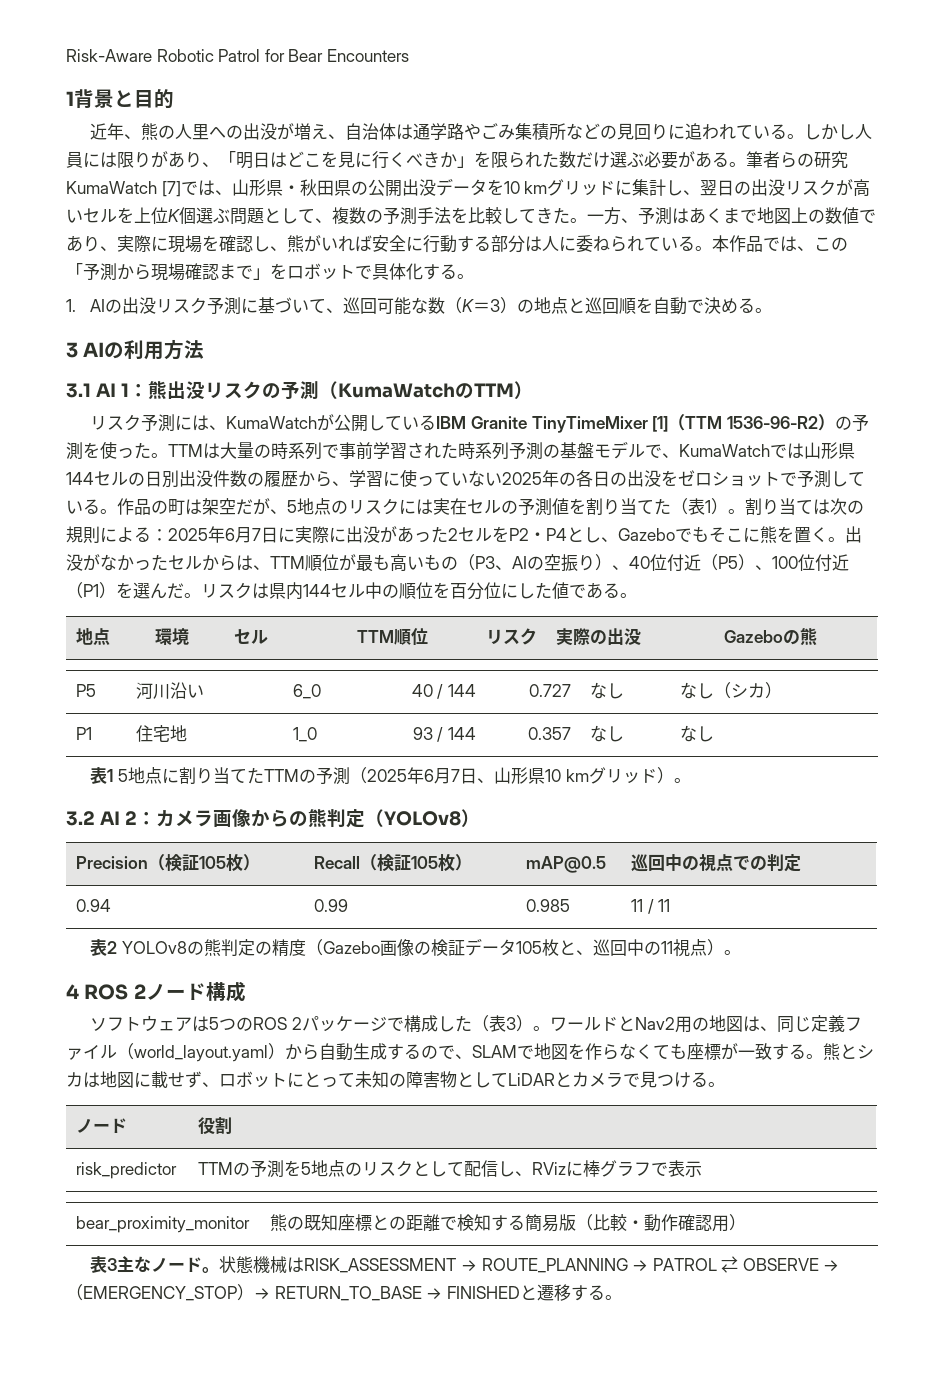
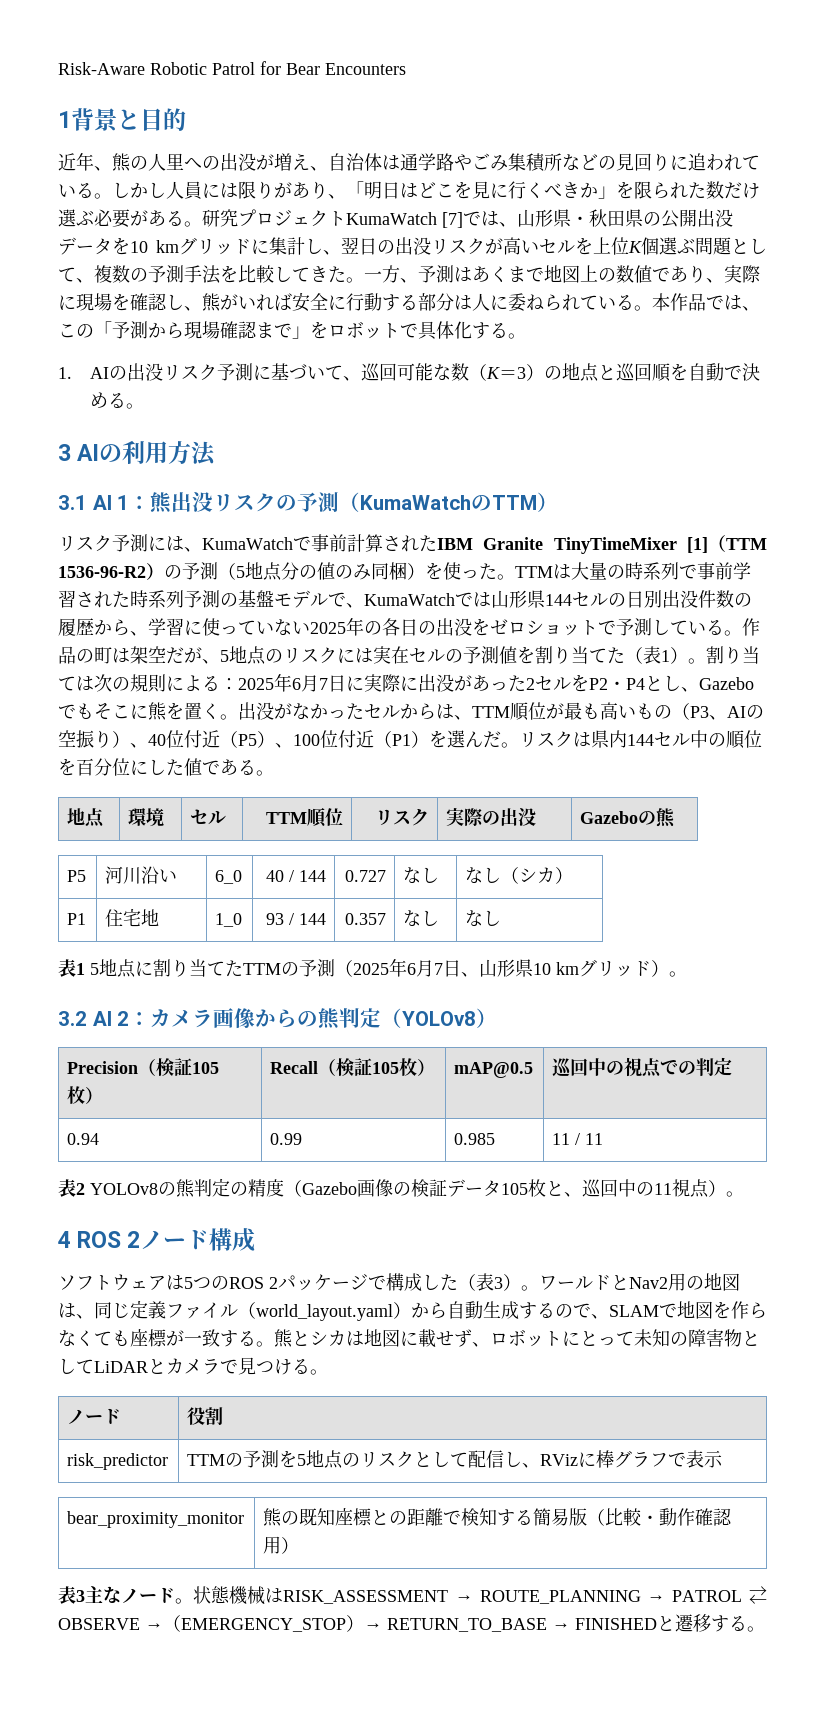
- 筆者らの研究KumaWatch [7]では、山形県・秋田県の公開出没データを10 kmグリッドに集計し、翌日の出没リスクが高いセルを上位K個選ぶ問題として、複数の予測手法を比較してきた。
+ 研究プロジェクトKumaWatch [7]では、山形県・秋田県の公開出没データを10 kmグリッドに集計し、翌日の出没リスクが高いセルを上位K個選ぶ問題として、複数の予測手法を比較してきた。
- リスク予測には、KumaWatchが公開しているIBM Granite TinyTimeMixer [1]（TTM 1536-96-R2）の予測を使った。
+ リスク予測には、KumaWatchで事前計算されたIBM Granite TinyTimeMixer [1]（TTM 1536-96-R2）の予測（5地点分の値のみ同梱）を使った。

